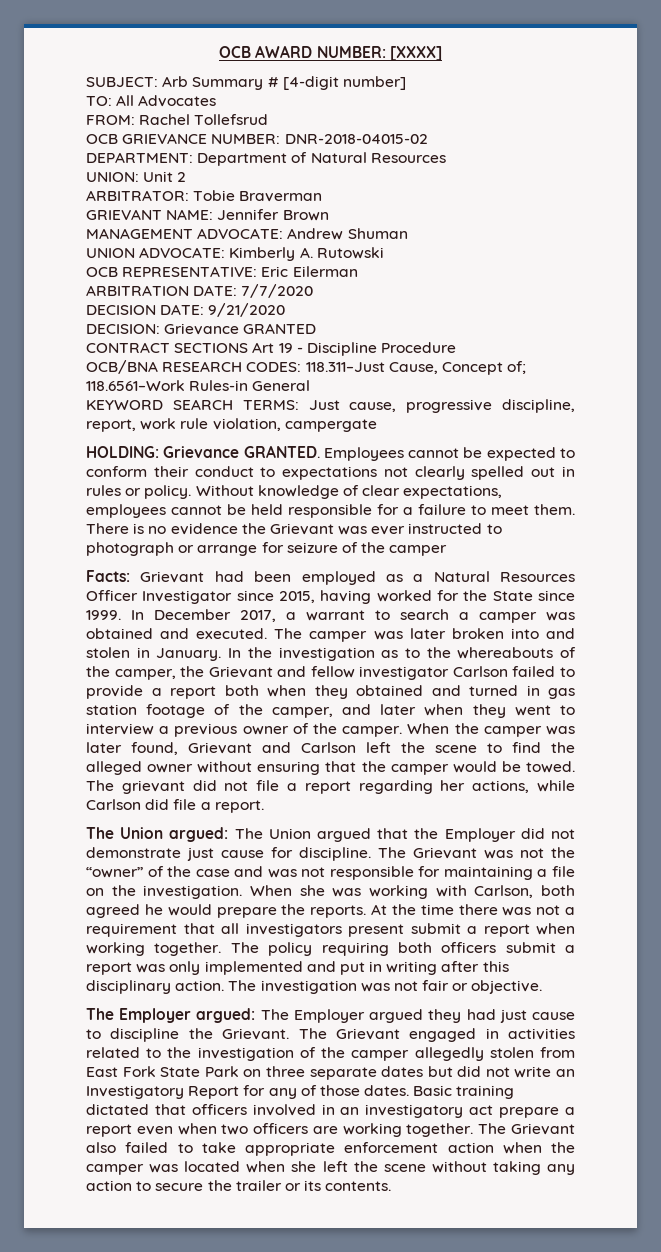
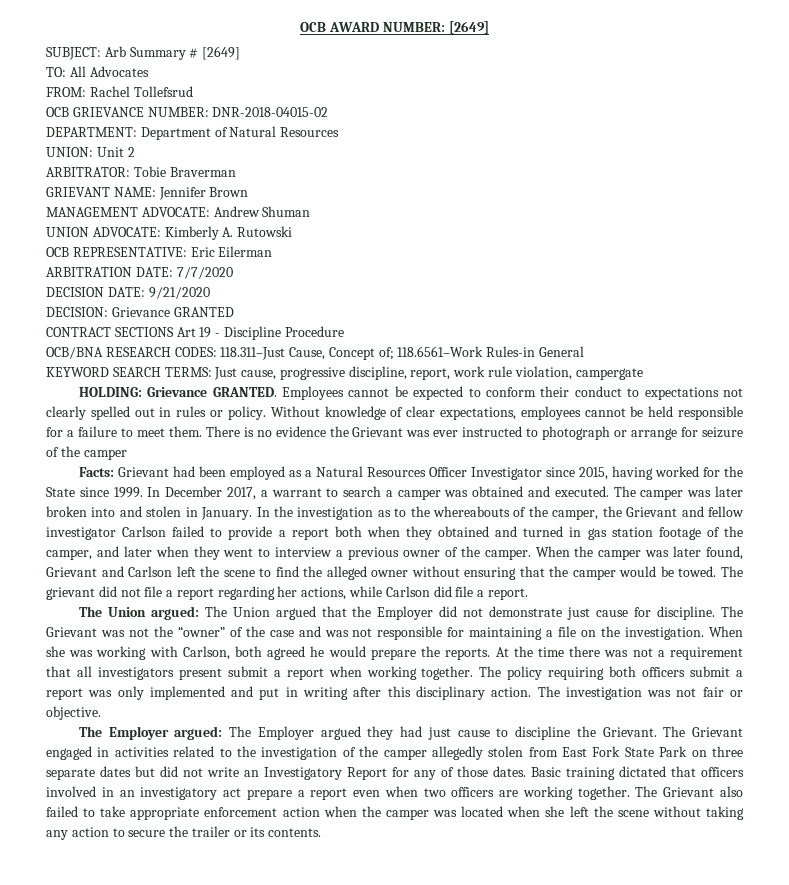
- OCB AWARD NUMBER: [XXXX]
+ OCB AWARD NUMBER: [2649]
- SUBJECT: Arb Summary # [4-digit number]
+ SUBJECT: Arb Summary # [2649]

